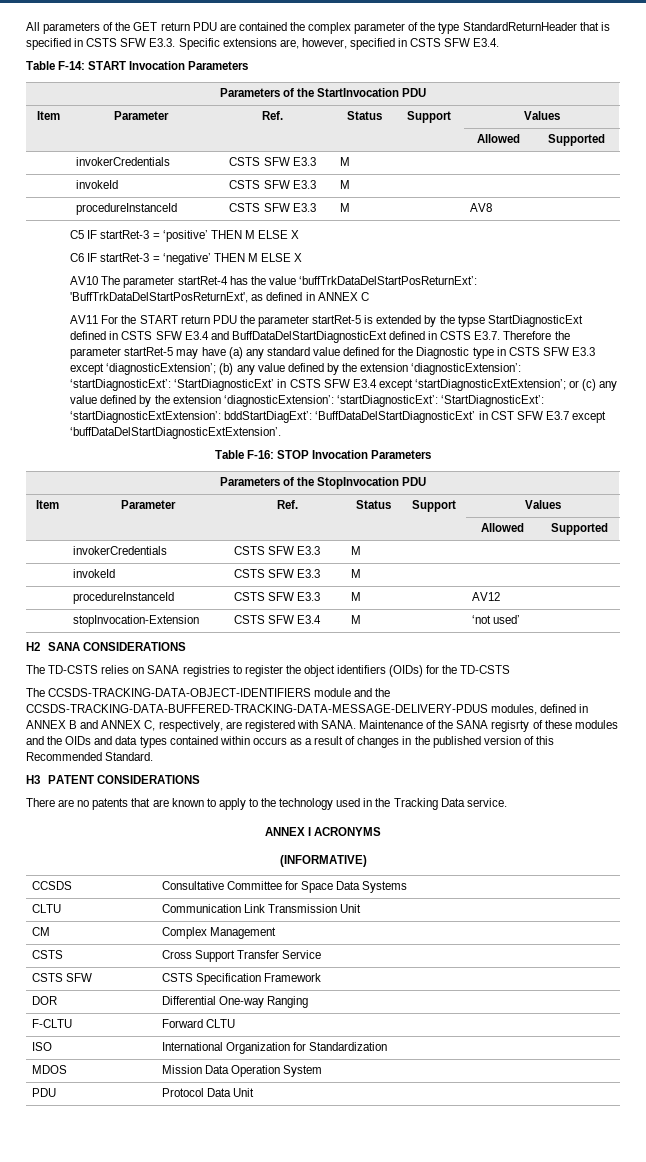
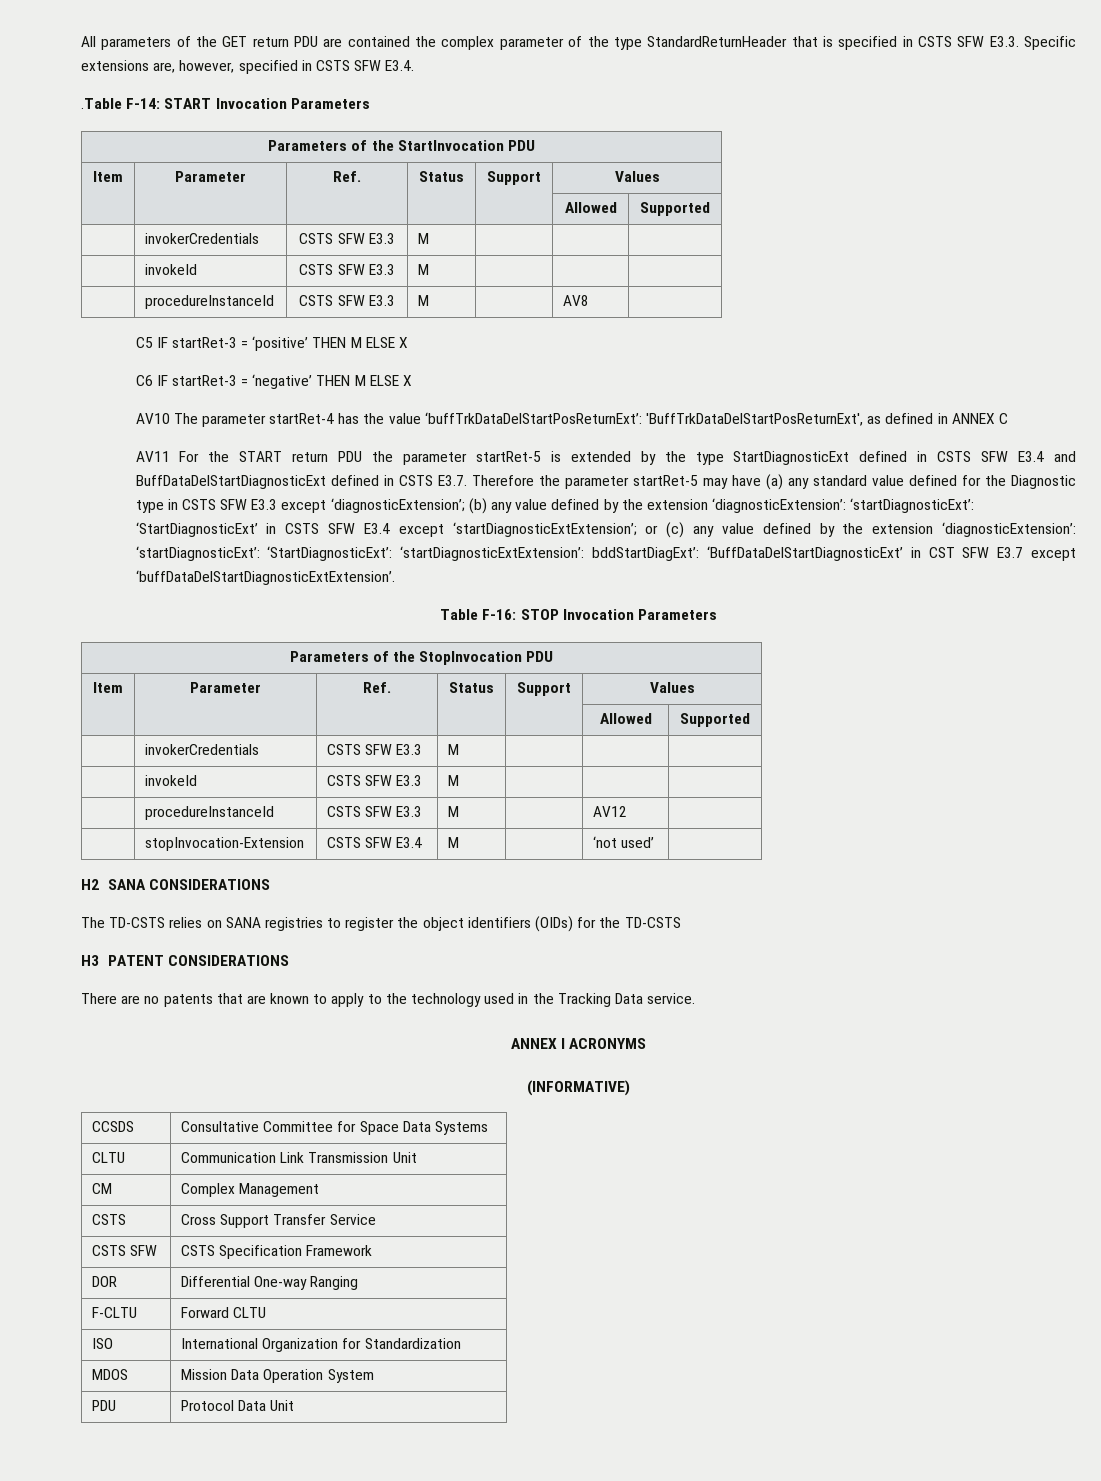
- Table F-14: START Invocation Parameters
+ .Table F-14: START Invocation Parameters
- AV11 For the START return PDU the parameter startRet-5 is extended by the typse StartDiagnosticExt defined in CSTS SFW E3.4 and BuffDataDelStartDiagnosticExt defined in CSTS E3.7. Therefore the parameter startRet-5 may have (a) any standard value defined for the Diagnostic type in CSTS SFW E3.3 except ‘diagnosticExtension’;
+ AV11 For the START return PDU the parameter startRet-5 is extended by the type StartDiagnosticExt defined in CSTS SFW E3.4 and BuffDataDelStartDiagnosticExt defined in CSTS E3.7. Therefore the parameter startRet-5 may have (a) any standard value defined for the Diagnostic type in CSTS SFW E3.3 except ‘diagnosticExtension’;
- The CCSDS-TRACKING-DATA-OBJECT-IDENTIFIERS module and the CCSDS-TRACKING-DATA-BUFFERED-TRACKING-DATA-MESSAGE-DELIVERY-PDUS modules, defined in ANNEX B and ANNEX C, respectively, are registered with SANA. Maintenance of the SANA regisrty of these modules and the OIDs and data types contained within occurs as a result of changes in the published version of this Recommended Standard.

